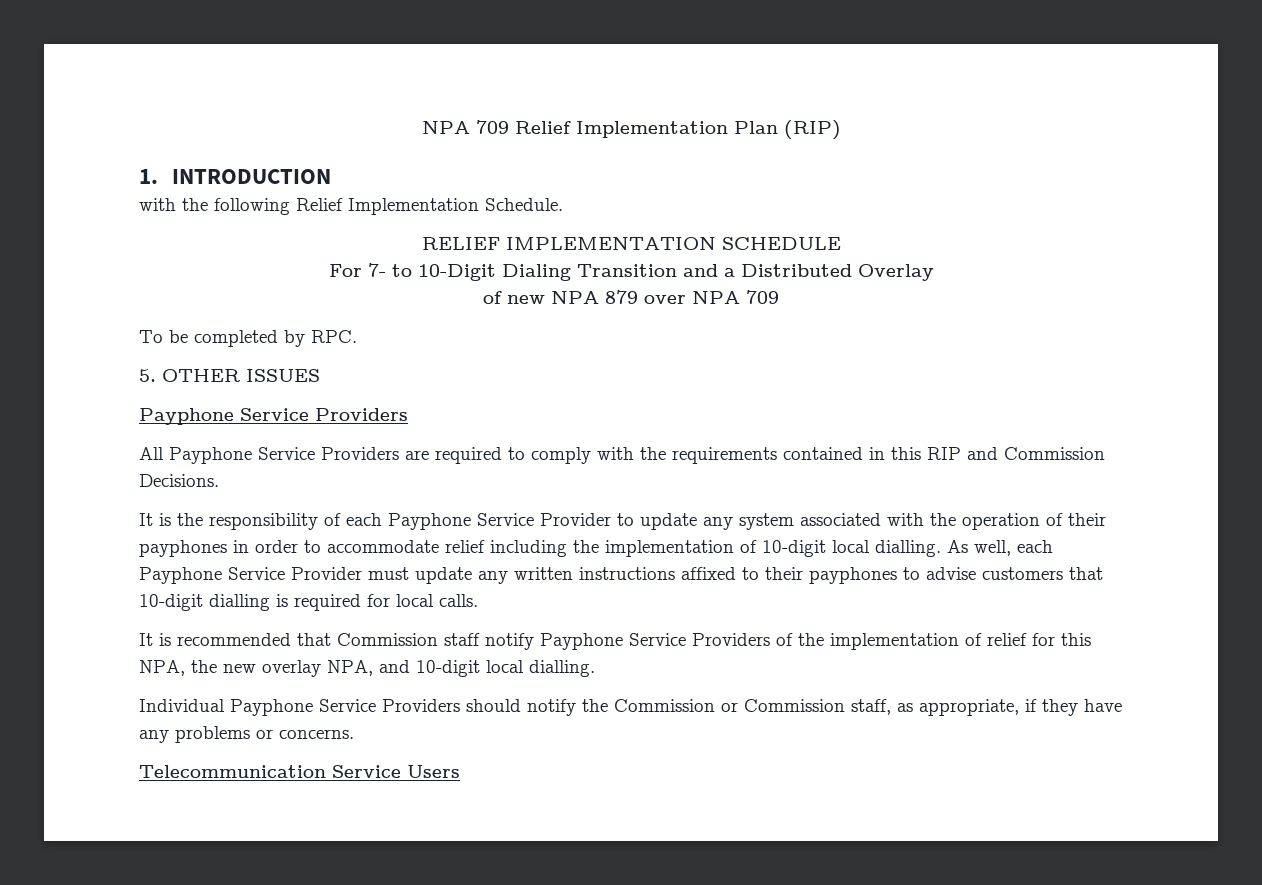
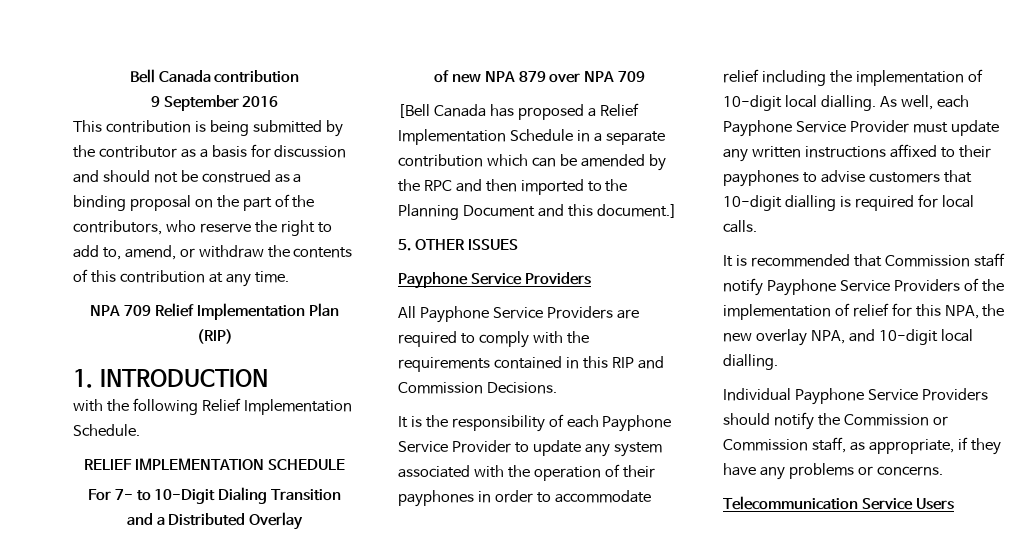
+ Bell Canada contribution
+ 9 September 2016
+ This contribution is being submitted by the contributor as a basis for discussion and should not be construed as a binding proposal on the part of the contributors, who reserve the right to add to, amend, or withdraw the contents of this contribution at any time.
- To be completed by RPC.
+ [Bell Canada has proposed a Relief Implementation Schedule in a separate contribution which can be amended by the RPC and then imported to the Planning Document and this document.]

